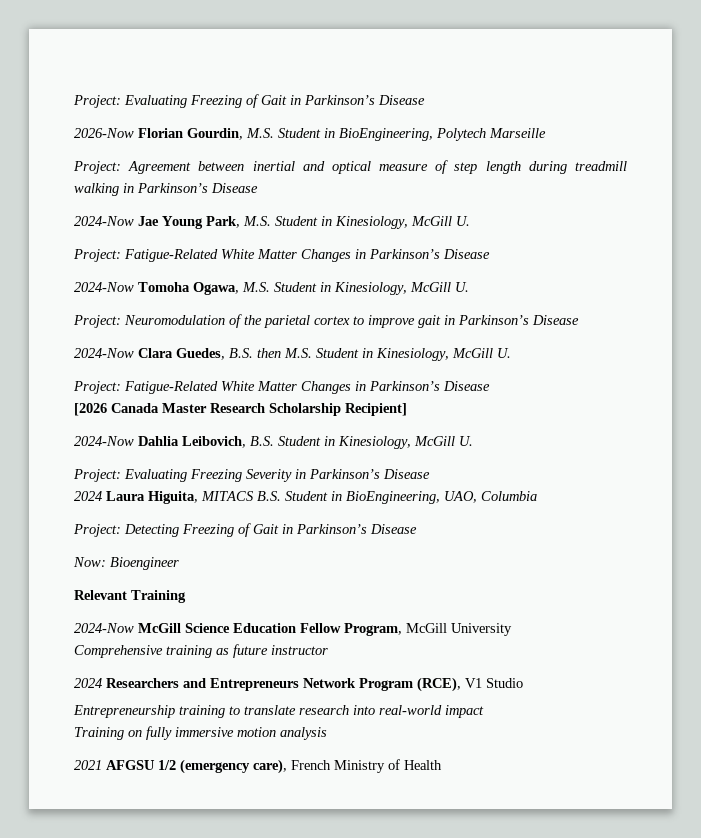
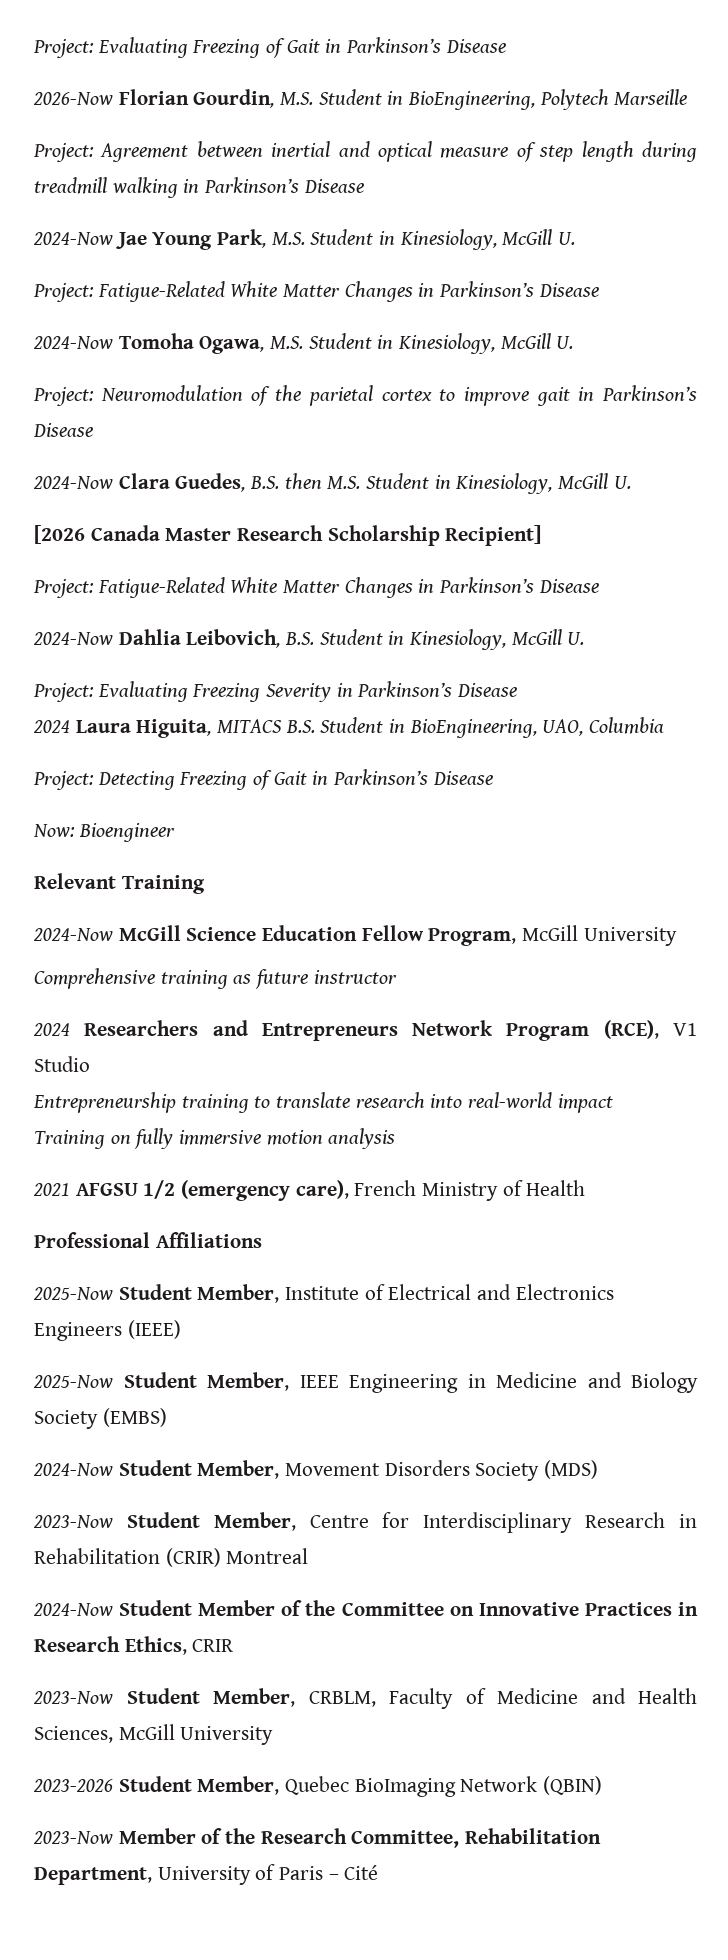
  2024-Now Clara Guedes, B.S. then M.S. Student in Kinesiology, McGill U.
+ [2026 Canada Master Research Scholarship Recipient]
  Project: Fatigue-Related White Matter Changes in Parkinson’s Disease
- [2026 Canada Master Research Scholarship Recipient]
+ Professional Affiliations
+ 2025-Now Student Member, Institute of Electrical and Electronics Engineers (IEEE)
+ 2025-Now Student Member, IEEE Engineering in Medicine and Biology Society (EMBS)
+ 2024-Now Student Member, Movement Disorders Society (MDS)
+ 2023-Now Student Member, Centre for Interdisciplinary Research in Rehabilitation (CRIR) Montreal
+ 2024-Now Student Member of the Committee on Innovative Practices in Research Ethics, CRIR
+ 2023-Now Student Member, CRBLM, Faculty of Medicine and Health Sciences, McGill University
+ 2023-2026 Student Member, Quebec BioImaging Network (QBIN)
+ 2023-Now Member of the Research Committee, Rehabilitation Department, University of Paris – Cité

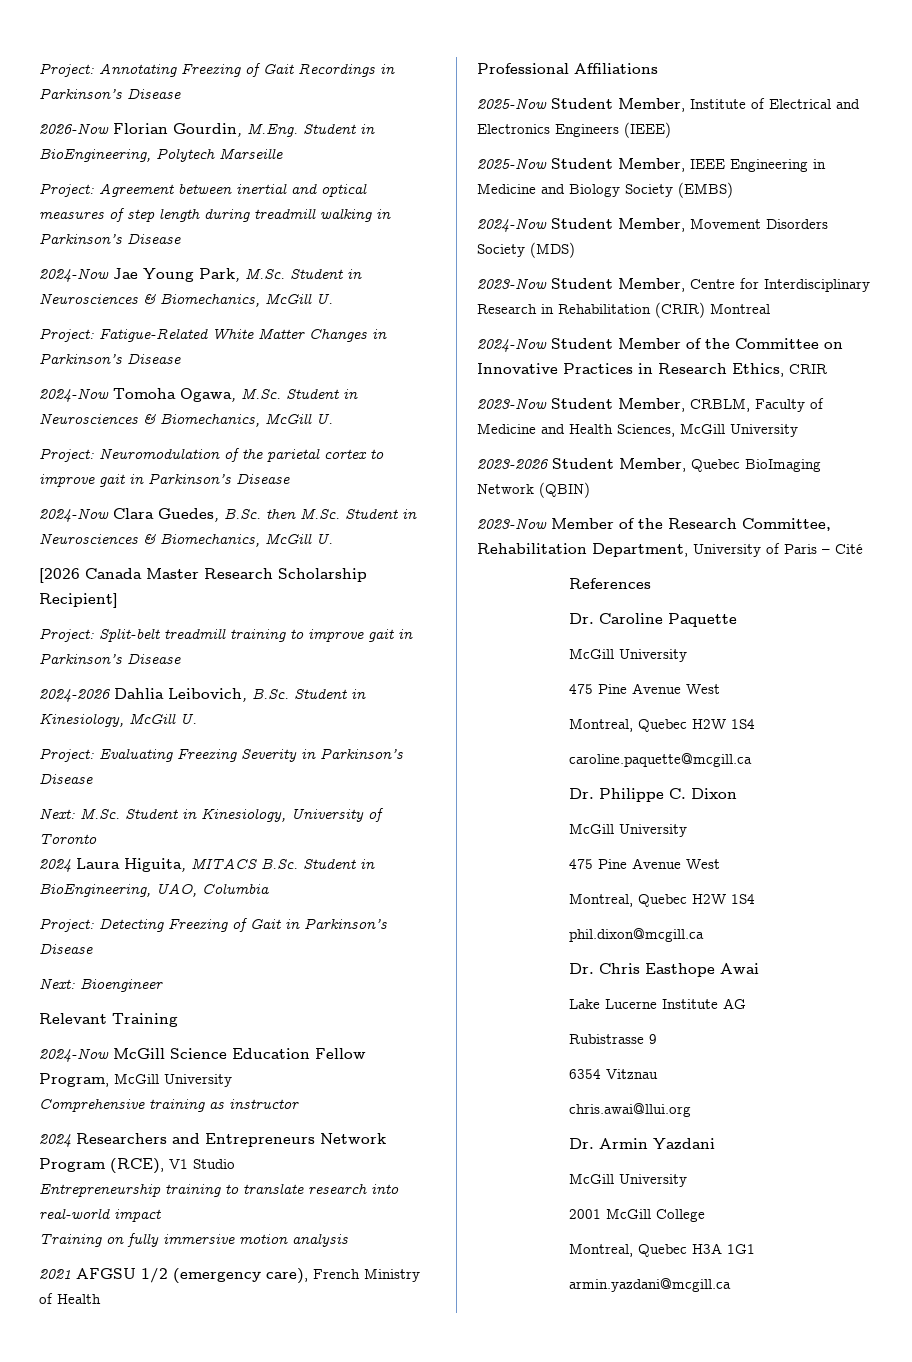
- Project: Evaluating Freezing of Gait in Parkinson’s Disease
+ Project: Annotating Freezing of Gait Recordings in Parkinson’s Disease
- 2026-Now Florian Gourdin, M.S. Student in BioEngineering, Polytech Marseille
+ 2026-Now Florian Gourdin, M.Eng. Student in BioEngineering, Polytech Marseille
- Project: Agreement between inertial and optical measure of step length during treadmill walking in Parkinson’s Disease
+ Project: Agreement between inertial and optical measures of step length during treadmill walking in Parkinson’s Disease
- 2024-Now Jae Young Park, M.S. Student in Kinesiology, McGill U.
+ 2024-Now Jae Young Park, M.Sc. Student in Neurosciences & Biomechanics, McGill U.
- 2024-Now Tomoha Ogawa, M.S. Student in Kinesiology, McGill U.
+ 2024-Now Tomoha Ogawa, M.Sc. Student in Neurosciences & Biomechanics, McGill U.
- 2024-Now Clara Guedes, B.S. then M.S. Student in Kinesiology, McGill U.
+ 2024-Now Clara Guedes, B.Sc. then M.Sc. Student in Neurosciences & Biomechanics, McGill U.
  [2026 Canada Master Research Scholarship Recipient]
- Project: Fatigue-Related White Matter Changes in Parkinson’s Disease
- 2024-Now Dahlia Leibovich, B.S. Student in Kinesiology, McGill U.
+ Project: Split-belt treadmill training to improve gait in Parkinson’s Disease
+ 2024-2026 Dahlia Leibovich, B.Sc. Student in Kinesiology, McGill U.
+ Next: M.Sc. Student in Kinesiology, University of Toronto
- 2024 Laura Higuita, MITACS B.S. Student in BioEngineering, UAO, Columbia
+ 2024 Laura Higuita, MITACS B.Sc. Student in BioEngineering, UAO, Columbia
- Now: Bioengineer
+ Next: Bioengineer
- Comprehensive training as future instructor
+ Comprehensive training as instructor
+ References
+ Dr. Caroline Paquette
+ McGill University
+ 475 Pine Avenue West
+ Montreal, Quebec H2W 1S4
+ caroline.paquette@mcgill.ca
+ Dr. Philippe C. Dixon
+ McGill University
+ 475 Pine Avenue West
+ Montreal, Quebec H2W 1S4
+ phil.dixon@mcgill.ca
+ Dr. Chris Easthope Awai
+ Lake Lucerne Institute AG
+ Rubistrasse 9
+ 6354 Vitznau
+ chris.awai@llui.org
+ Dr. Armin Yazdani
+ McGill University
+ 2001 McGill College
+ Montreal, Quebec H3A 1G1
+ armin.yazdani@mcgill.ca

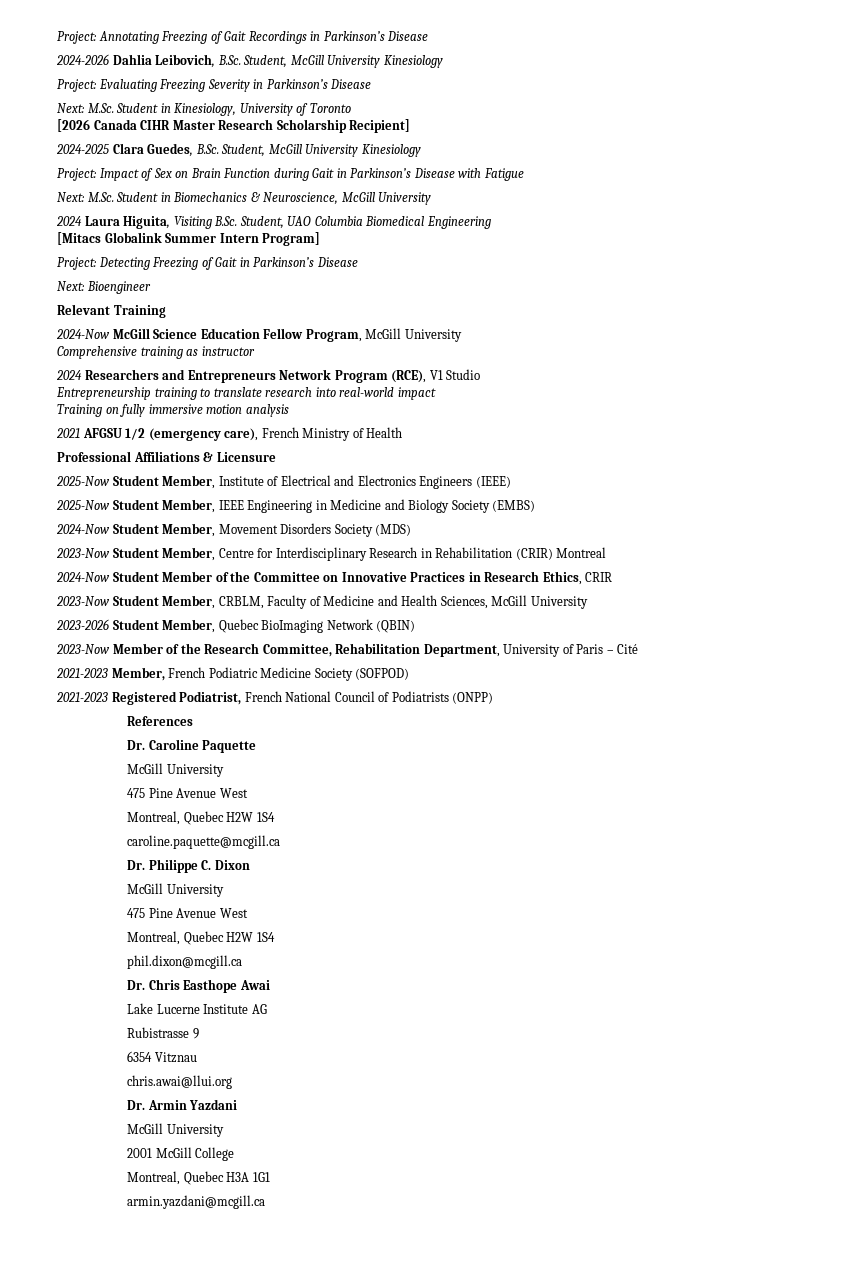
- 2026-Now Florian Gourdin, M.Eng. Student in BioEngineering, Polytech Marseille
- Project: Agreement between inertial and optical measures of step length during treadmill walking in Parkinson’s Disease
- 2024-Now Jae Young Park, M.Sc. Student in Neurosciences & Biomechanics, McGill U.
- Project: Fatigue-Related White Matter Changes in Parkinson’s Disease
- 2024-Now Tomoha Ogawa, M.Sc. Student in Neurosciences & Biomechanics, McGill U.
- Project: Neuromodulation of the parietal cortex to improve gait in Parkinson’s Disease
- 2024-Now Clara Guedes, B.Sc. then M.Sc. Student in Neurosciences & Biomechanics, McGill U.
- [2026 Canada Master Research Scholarship Recipient]
- Project: Split-belt treadmill training to improve gait in Parkinson’s Disease
- 2024-2026 Dahlia Leibovich, B.Sc. Student in Kinesiology, McGill U.
+ 2024-2026 Dahlia Leibovich, B.Sc. Student, McGill University Kinesiology
- 2024 Laura Higuita, MITACS B.Sc. Student in BioEngineering, UAO, Columbia
+ [2026 Canada CIHR Master Research Scholarship Recipient]
+ 2024-2025 Clara Guedes, B.Sc. Student, McGill University Kinesiology
+ Project: Impact of Sex on Brain Function during Gait in Parkinson’s Disease with Fatigue
+ Next: M.Sc. Student in Biomechanics & Neuroscience, McGill University
+ 2024 Laura Higuita, Visiting B.Sc. Student, UAO Columbia Biomedical Engineering
+ [Mitacs Globalink Summer Intern Program]
- Professional Affiliations
+ Professional Affiliations & Licensure
+ 2021-2023 Member, French Podiatric Medicine Society (SOFPOD)
+ 2021-2023 Registered Podiatrist, French National Council of Podiatrists (ONPP)

